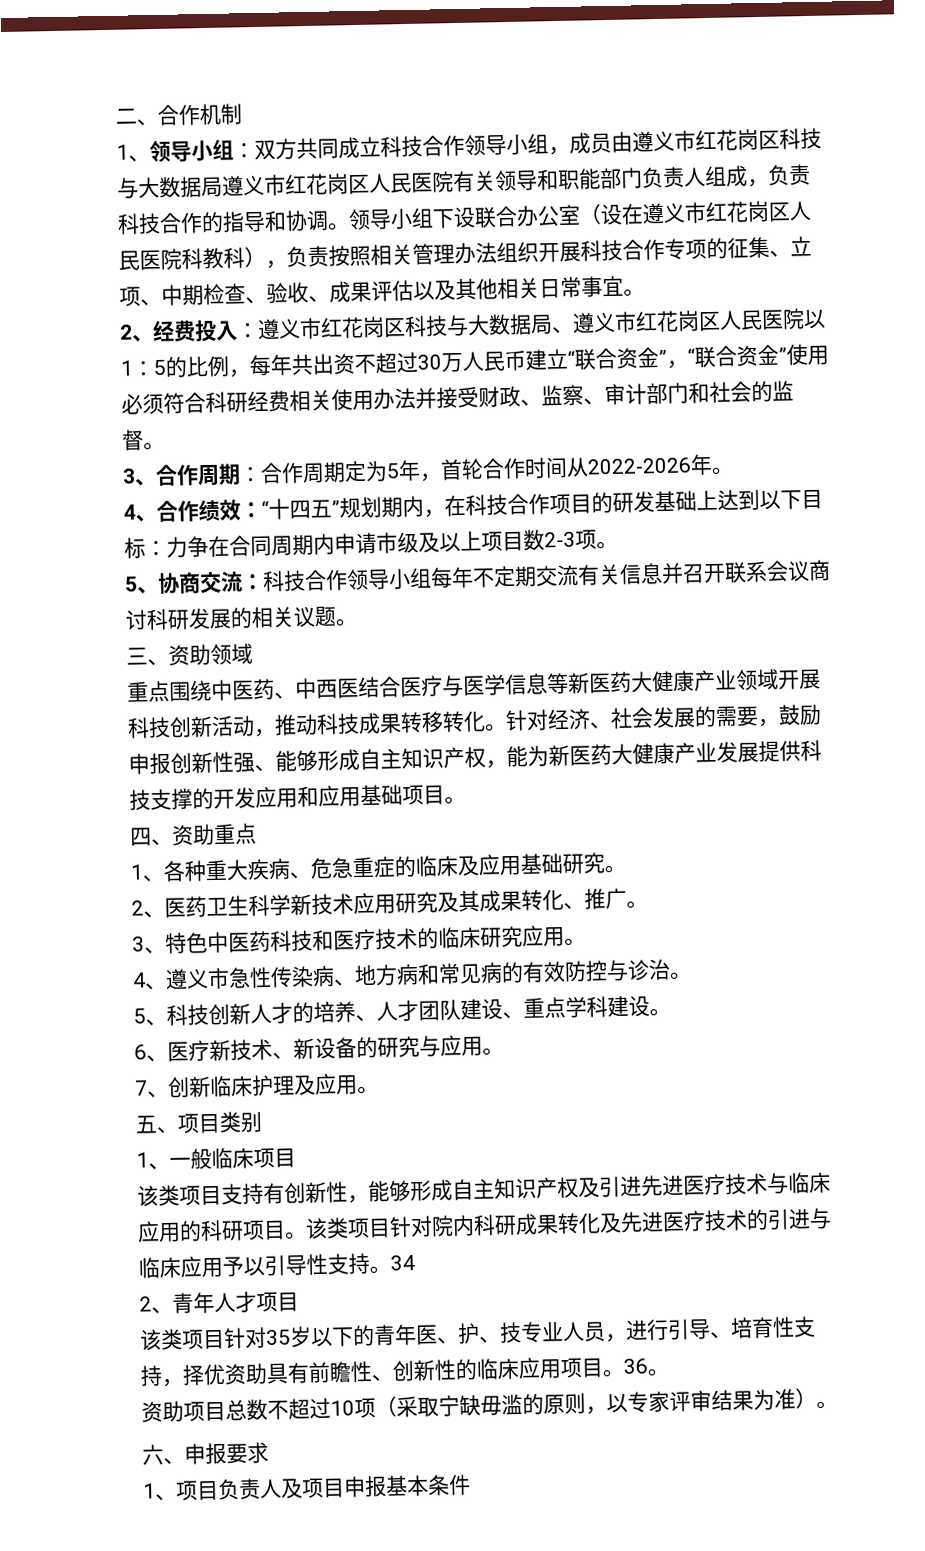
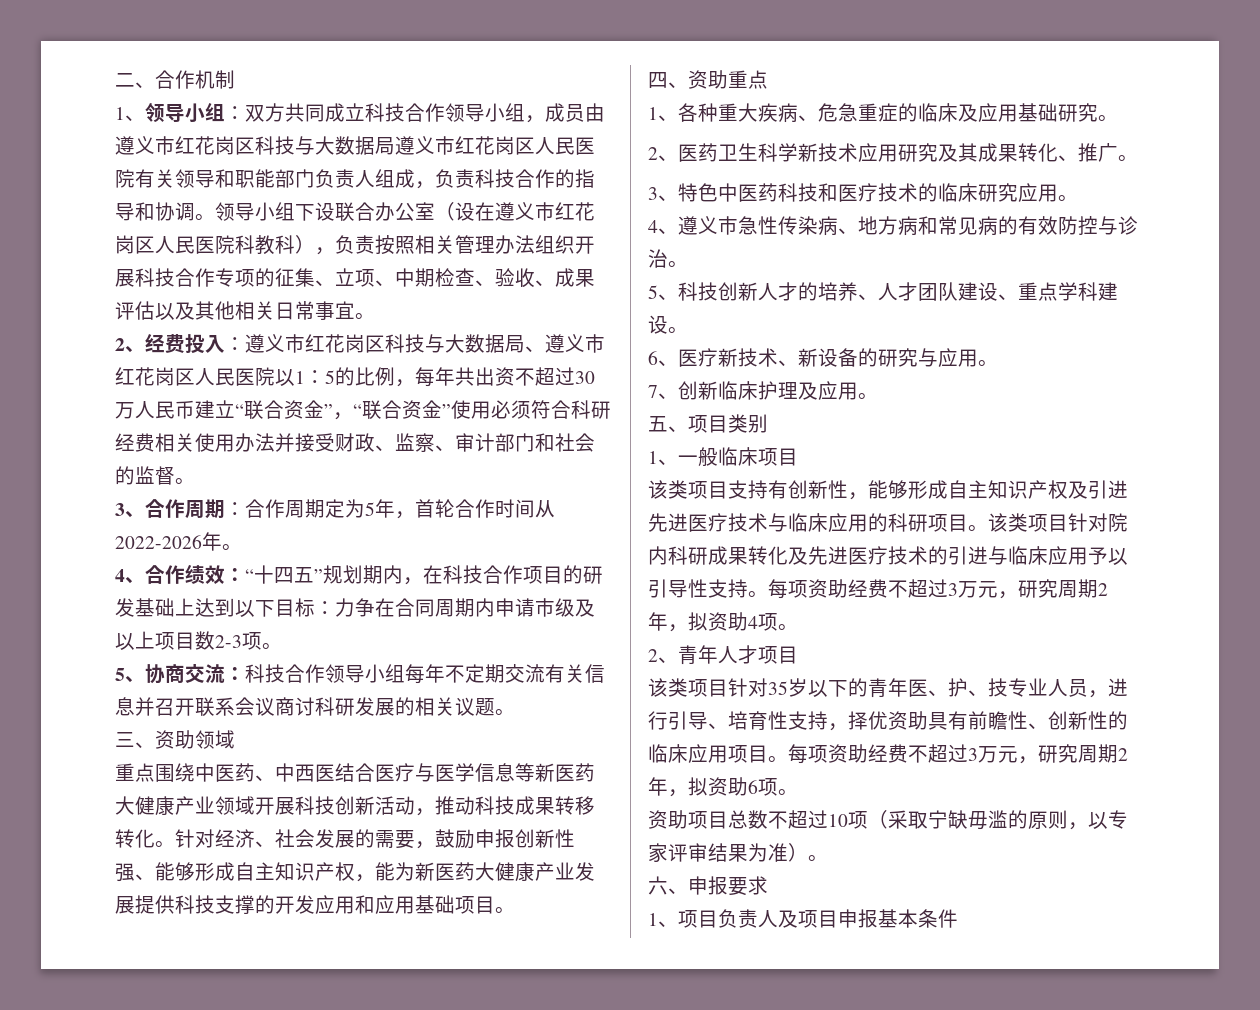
- 34
+ 每项资助经费不超过3万元，研究周期2年，拟资助4项。
- 36。
+ 每项资助经费不超过3万元，研究周期2年，拟资助6项。

